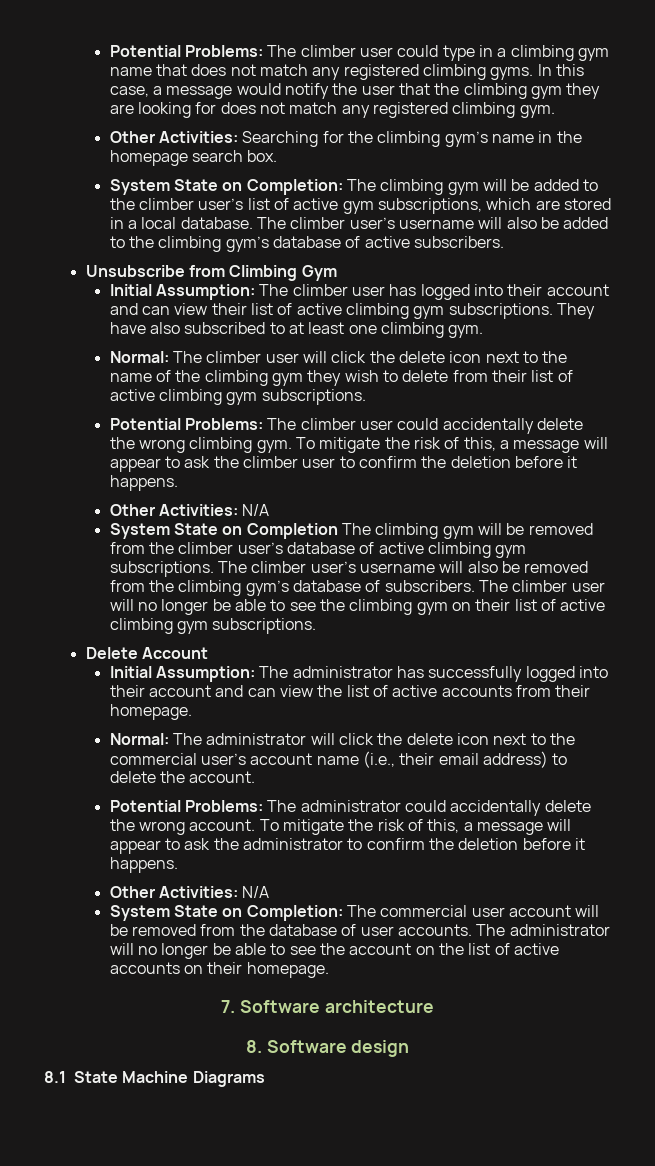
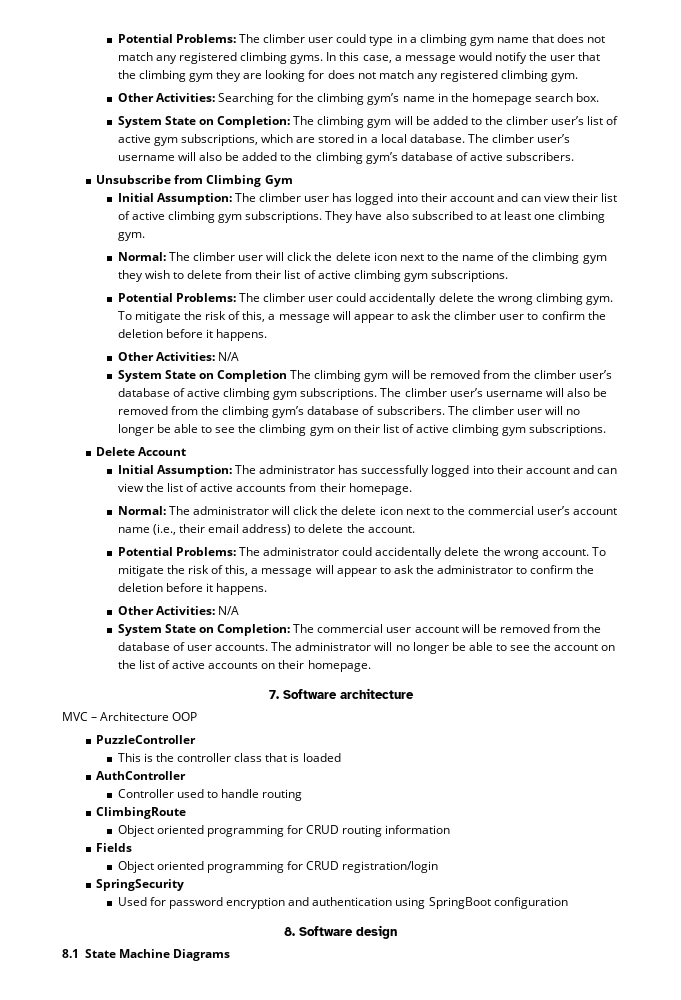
+ MVC – Architecture OOP
+ PuzzleController
+ This is the controller class that is loaded
+ AuthController
+ Controller used to handle routing
+ ClimbingRoute
+ Object oriented programming for CRUD routing information
+ Fields
+ Object oriented programming for CRUD registration/login
+ SpringSecurity
+ Used for password encryption and authentication using SpringBoot configuration

